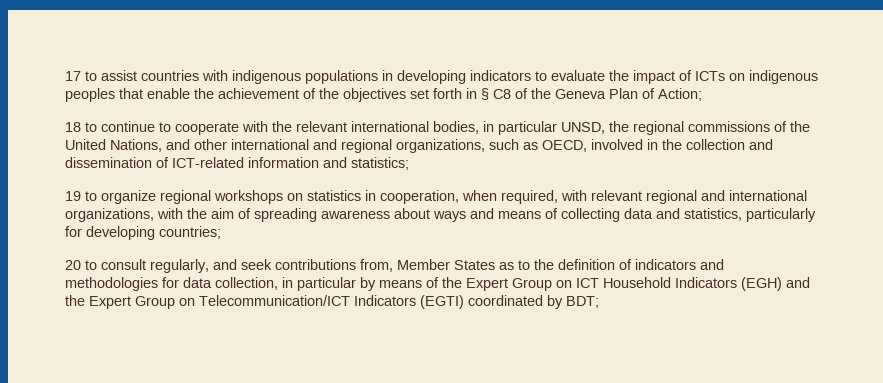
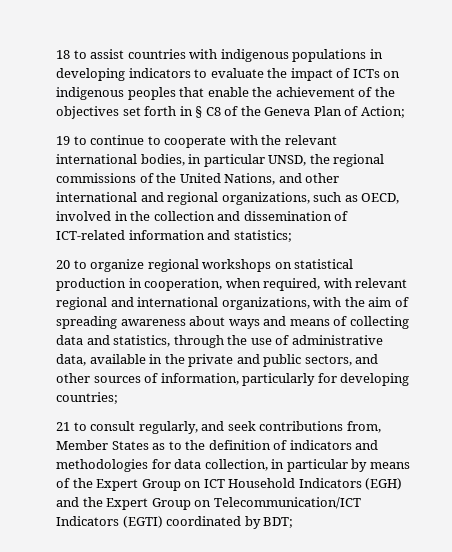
- 17 to assist countries with indigenous populations in developing indicators to evaluate the impact of ICTs on indigenous peoples that enable the achievement of the objectives set forth in § C8 of the Geneva Plan of Action;
+ 18 to assist countries with indigenous populations in developing indicators to evaluate the impact of ICTs on indigenous peoples that enable the achievement of the objectives set forth in § C8 of the Geneva Plan of Action;
- 18 to continue to cooperate with the relevant international bodies, in particular UNSD, the regional commissions of the United Nations, and other international and regional organizations, such as OECD, involved in the collection and dissemination of ICT-related information and statistics;
+ 19 to continue to cooperate with the relevant international bodies, in particular UNSD, the regional commissions of the United Nations, and other international and regional organizations, such as OECD, involved in the collection and dissemination of ICT-related information and statistics;
- 19 to organize regional workshops on statistics in cooperation, when required, with relevant regional and international organizations, with the aim of spreading awareness about ways and means of collecting data and statistics, particularly for developing countries;
+ 20 to organize regional workshops on statistical production in cooperation, when required, with relevant regional and international organizations, with the aim of spreading awareness about ways and means of collecting data and statistics, through the use of administrative data, available in the private and public sectors, and other sources of information, particularly for developing countries;
- 20 to consult regularly, and seek contributions from, Member States as to the definition of indicators and methodologies for data collection, in particular by means of the Expert Group on ICT Household Indicators (EGH) and the Expert Group on Telecommunication/ICT Indicators (EGTI) coordinated by BDT;
+ 21 to consult regularly, and seek contributions from, Member States as to the definition of indicators and methodologies for data collection, in particular by means of the Expert Group on ICT Household Indicators (EGH) and the Expert Group on Telecommunication/ICT Indicators (EGTI) coordinated by BDT;

